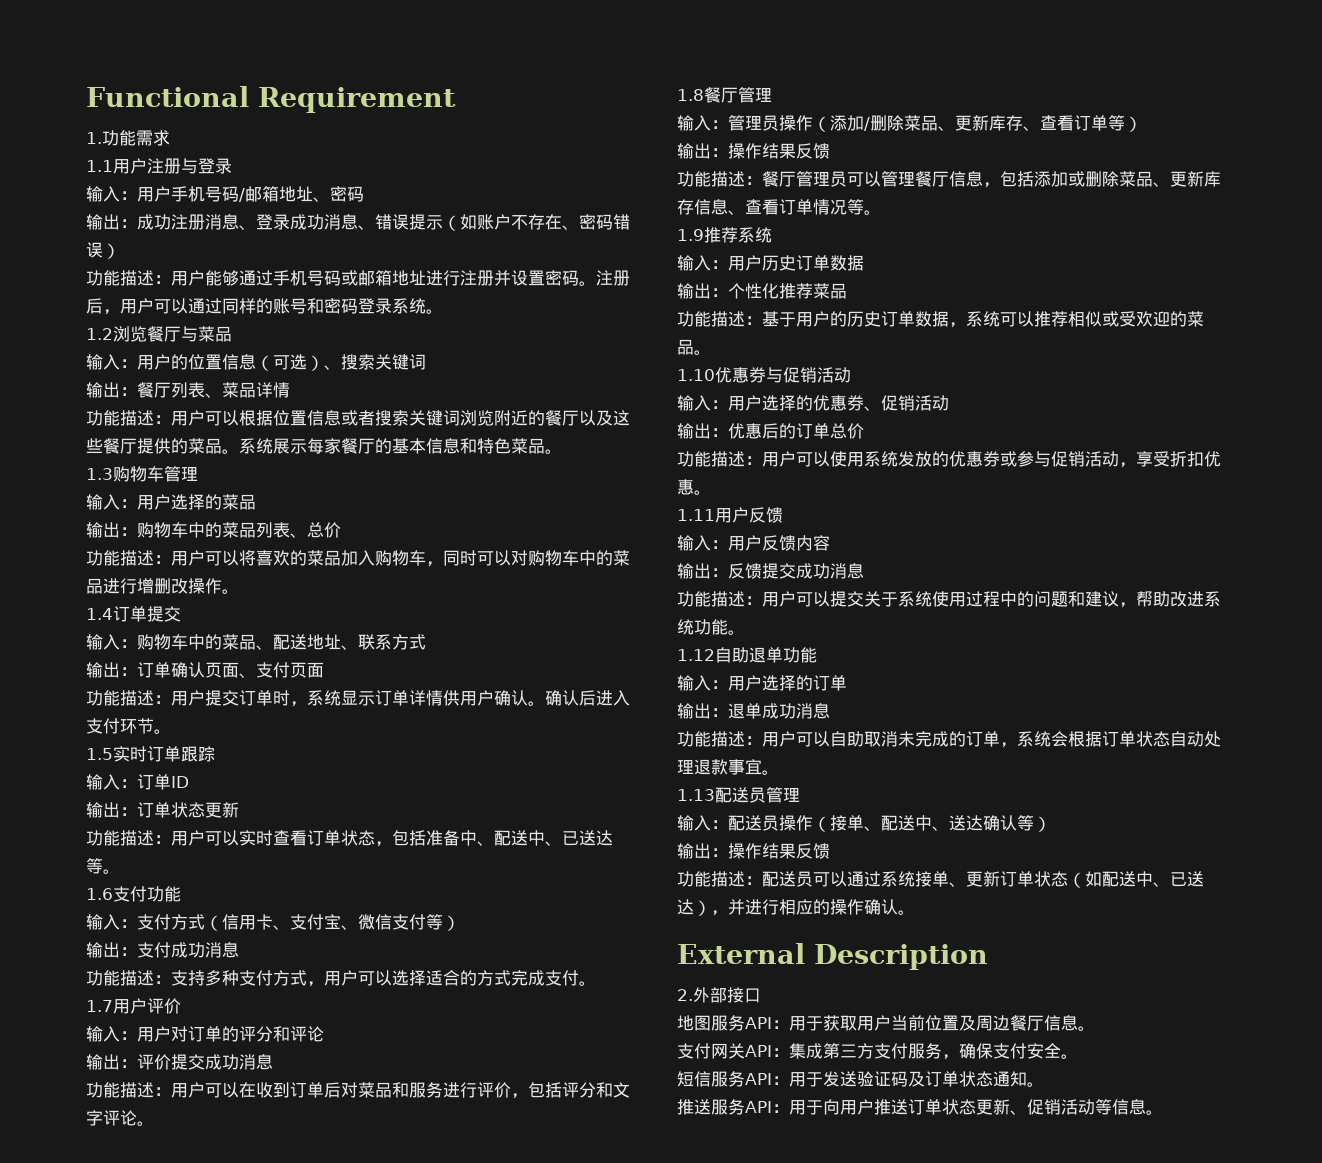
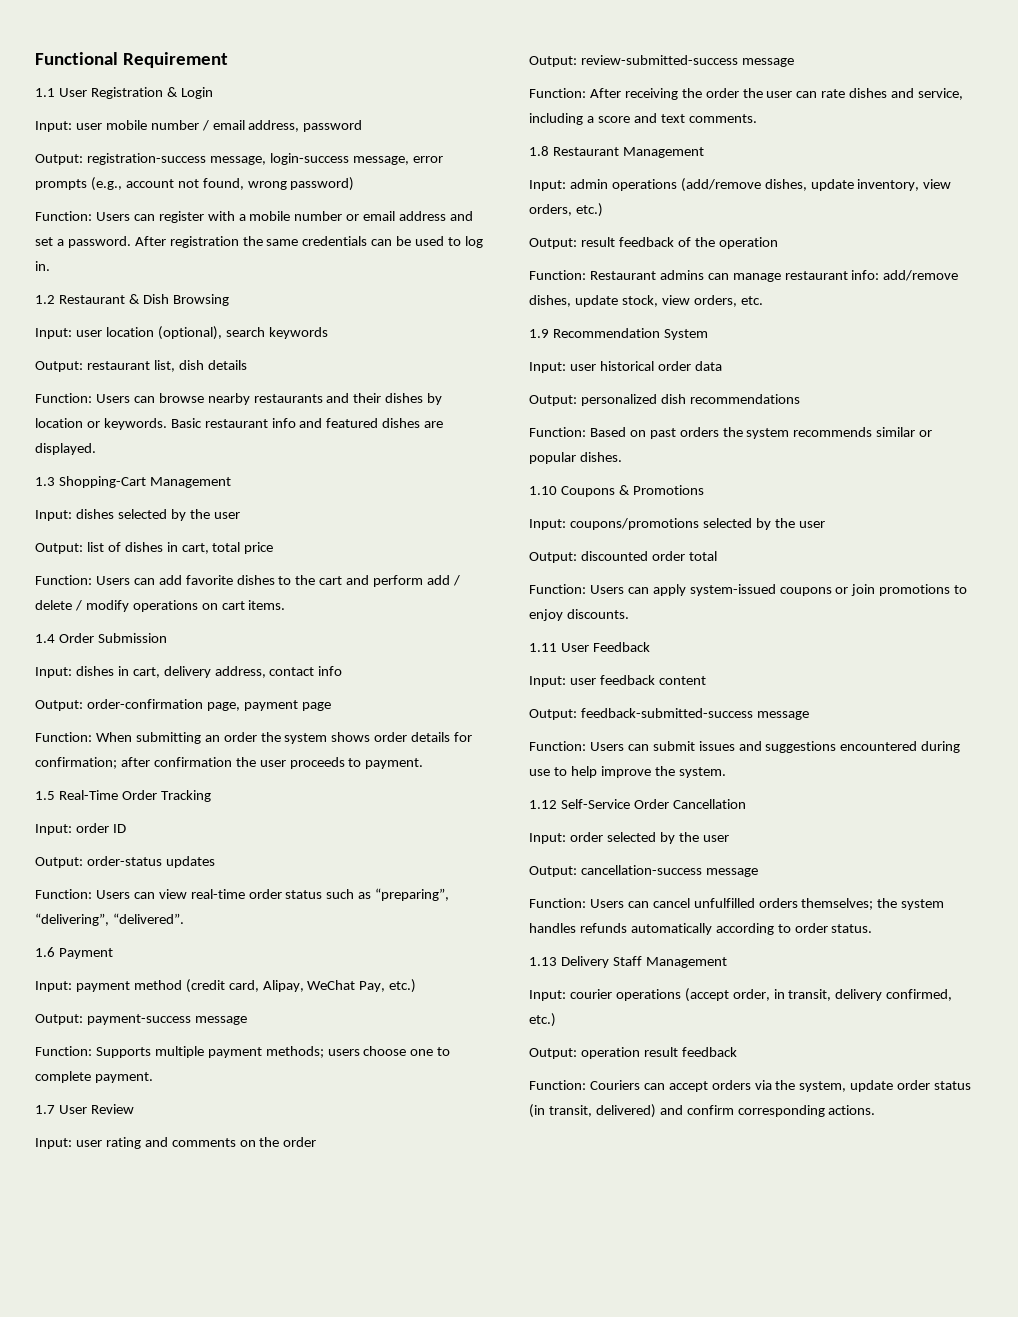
- 1.功能需求
- 1.1用户注册与登录
- 输入：用户手机号码/邮箱地址、密码
- 输出：成功注册消息、登录成功消息、错误提示（如账户不存在、密码错误）
- 功能描述：用户能够通过手机号码或邮箱地址进行注册并设置密码。注册后，用户可以通过同样的账号和密码登录系统。
- 1.2浏览餐厅与菜品
- 输入：用户的位置信息（可选）、搜索关键词
- 输出：餐厅列表、菜品详情
- 功能描述：用户可以根据位置信息或者搜索关键词浏览附近的餐厅以及这些餐厅提供的菜品。系统展示每家餐厅的基本信息和特色菜品。
- 1.3购物车管理
- 输入：用户选择的菜品
- 输出：购物车中的菜品列表、总价
- 功能描述：用户可以将喜欢的菜品加入购物车，同时可以对购物车中的菜品进行增删改操作。
- 1.4订单提交
- 输入：购物车中的菜品、配送地址、联系方式
- 输出：订单确认页面、支付页面
- 功能描述：用户提交订单时，系统显示订单详情供用户确认。确认后进入支付环节。
- 1.5实时订单跟踪
- 输入：订单ID
- 输出：订单状态更新
- 功能描述：用户可以实时查看订单状态，包括准备中、配送中、已送达等。
- 1.6支付功能
- 输入：支付方式（信用卡、支付宝、微信支付等）
- 输出：支付成功消息
- 功能描述：支持多种支付方式，用户可以选择适合的方式完成支付。
- 1.7用户评价
- 输入：用户对订单的评分和评论
- 输出：评价提交成功消息
- 功能描述：用户可以在收到订单后对菜品和服务进行评价，包括评分和文字评论。
- 1.8餐厅管理
- 输入：管理员操作（添加/删除菜品、更新库存、查看订单等）
- 输出：操作结果反馈
- 功能描述：餐厅管理员可以管理餐厅信息，包括添加或删除菜品、更新库存信息、查看订单情况等。
- 1.9推荐系统
- 输入：用户历史订单数据
- 输出：个性化推荐菜品
- 功能描述：基于用户的历史订单数据，系统可以推荐相似或受欢迎的菜品。
- 1.10优惠券与促销活动
- 输入：用户选择的优惠券、促销活动
- 输出：优惠后的订单总价
- 功能描述：用户可以使用系统发放的优惠券或参与促销活动，享受折扣优惠。
- 1.11用户反馈
- 输入：用户反馈内容
- 输出：反馈提交成功消息
- 功能描述：用户可以提交关于系统使用过程中的问题和建议，帮助改进系统功能。
- 1.12自助退单功能
- 输入：用户选择的订单
- 输出：退单成功消息
- 功能描述：用户可以自助取消未完成的订单，系统会根据订单状态自动处理退款事宜。
- 1.13配送员管理
- 输入：配送员操作（接单、配送中、送达确认等）
- 输出：操作结果反馈
- 功能描述：配送员可以通过系统接单、更新订单状态（如配送中、已送达），并进行相应的操作确认。
- External Description
- 2.外部接口
- 地图服务API：用于获取用户当前位置及周边餐厅信息。
- 支付网关API：集成第三方支付服务，确保支付安全。
- 短信服务API：用于发送验证码及订单状态通知。
- 推送服务API：用于向用户推送订单状态更新、促销活动等信息。
+ 1.1 User Registration & Login
+ Input: user mobile number / email address, password
+ Output: registration-success message, login-success message, error prompts (e.g., account not found, wrong password)
+ Function: Users can register with a mobile number or email address and set a password. After registration the same credentials can be used to log in.
+ 1.2 Restaurant & Dish Browsing
+ Input: user location (optional), search keywords
+ Output: restaurant list, dish details
+ Function: Users can browse nearby restaurants and their dishes by location or keywords. Basic restaurant info and featured dishes are displayed.
+ 1.3 Shopping-Cart Management
+ Input: dishes selected by the user
+ Output: list of dishes in cart, total price
+ Function: Users can add favorite dishes to the cart and perform add / delete / modify operations on cart items.
+ 1.4 Order Submission
+ Input: dishes in cart, delivery address, contact info
+ Output: order-confirmation page, payment page
+ Function: When submitting an order the system shows order details for confirmation; after confirmation the user proceeds to payment.
+ 1.5 Real-Time Order Tracking
+ Input: order ID
+ Output: order-status updates
+ Function: Users can view real-time order status such as “preparing”, “delivering”, “delivered”.
+ 1.6 Payment
+ Input: payment method (credit card, Alipay, WeChat Pay, etc.)
+ Output: payment-success message
+ Function: Supports multiple payment methods; users choose one to complete payment.
+ 1.7 User Review
+ Input: user rating and comments on the order
+ Output: review-submitted-success message
+ Function: After receiving the order the user can rate dishes and service, including a score and text comments.
+ 1.8 Restaurant Management
+ Input: admin operations (add/remove dishes, update inventory, view orders, etc.)
+ Output: result feedback of the operation
+ Function: Restaurant admins can manage restaurant info: add/remove dishes, update stock, view orders, etc.
+ 1.9 Recommendation System
+ Input: user historical order data
+ Output: personalized dish recommendations
+ Function: Based on past orders the system recommends similar or popular dishes.
+ 1.10 Coupons & Promotions
+ Input: coupons/promotions selected by the user
+ Output: discounted order total
+ Function: Users can apply system-issued coupons or join promotions to enjoy discounts.
+ 1.11 User Feedback
+ Input: user feedback content
+ Output: feedback-submitted-success message
+ Function: Users can submit issues and suggestions encountered during use to help improve the system.
+ 1.12 Self-Service Order Cancellation
+ Input: order selected by the user
+ Output: cancellation-success message
+ Function: Users can cancel unfulfilled orders themselves; the system handles refunds automatically according to order status.
+ 1.13 Delivery Staff Management
+ Input: courier operations (accept order, in transit, delivery confirmed, etc.)
+ Output: operation result feedback
+ Function: Couriers can accept orders via the system, update order status (in transit, delivered) and confirm corresponding actions.

